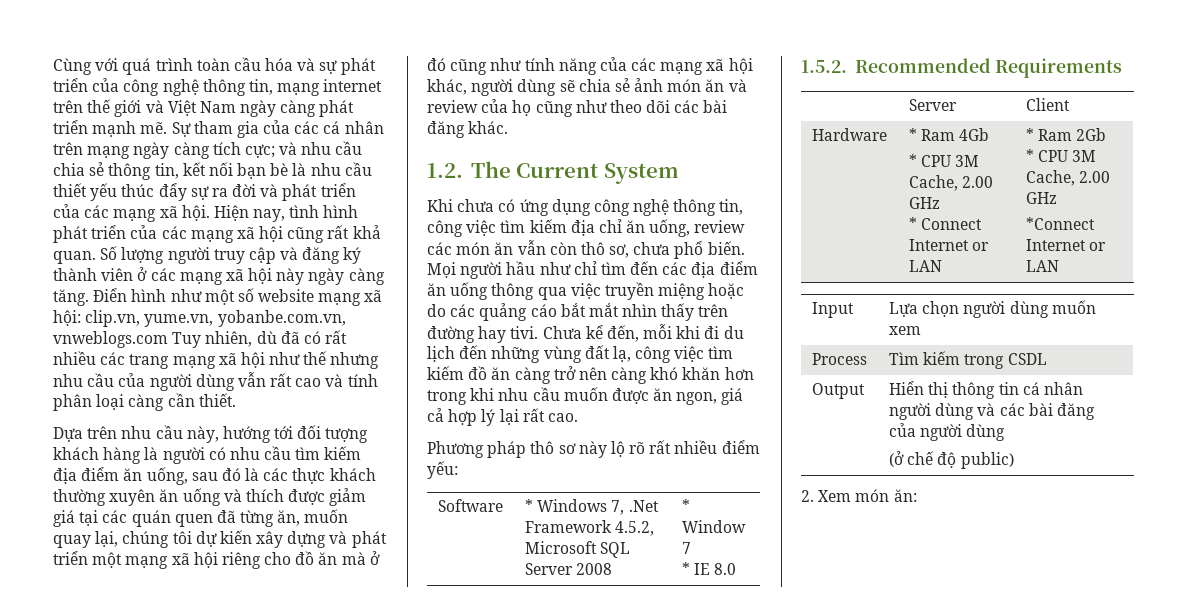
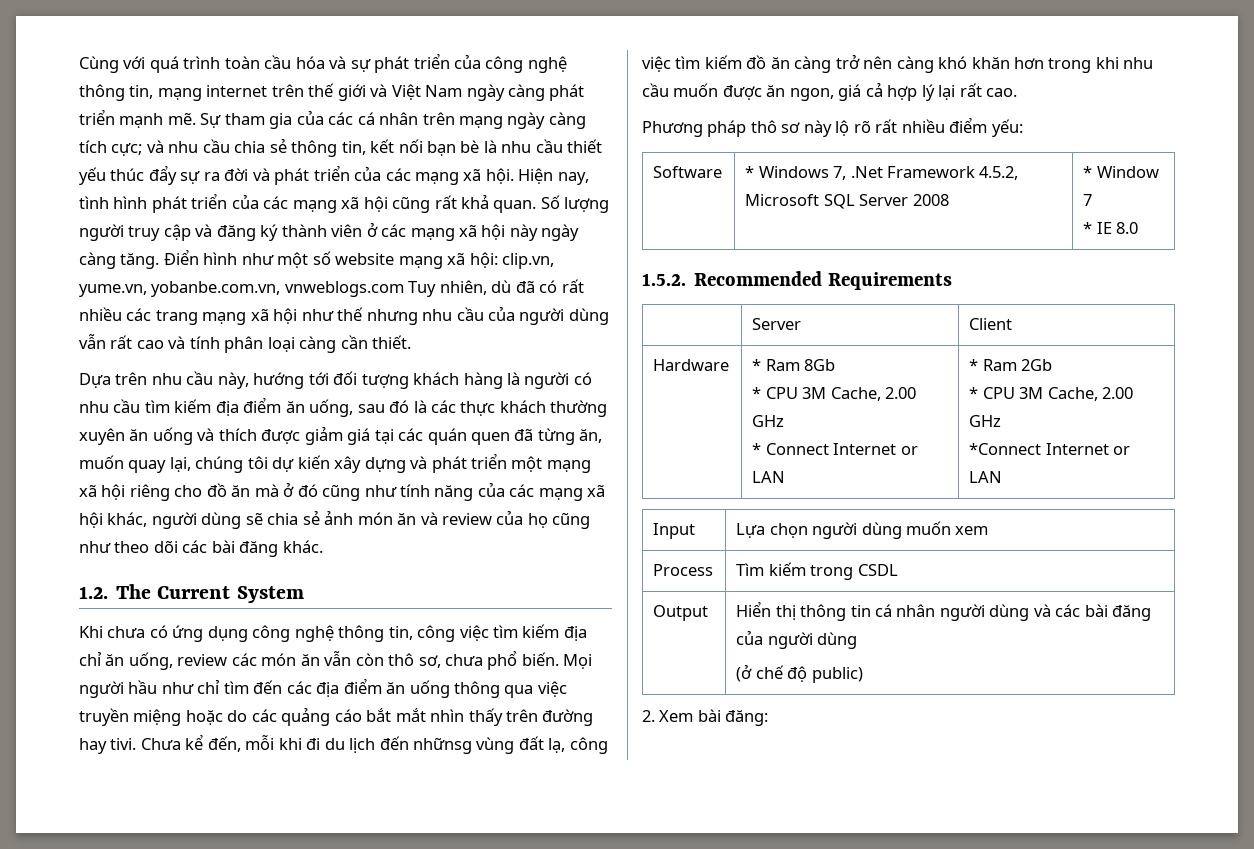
- Chưa kể đến, mỗi khi đi du lịch đến những vùng đất lạ, công việc tìm kiếm đồ ăn càng trở nên càng khó khăn hơn trong khi nhu cầu muốn được ăn ngon, giá cả hợp lý lại rất cao.
+ Chưa kể đến, mỗi khi đi du lịch đến nhữnsg vùng đất lạ, công việc tìm kiếm đồ ăn càng trở nên càng khó khăn hơn trong khi nhu cầu muốn được ăn ngon, giá cả hợp lý lại rất cao.
- Hardware | * Ram 4Gb
+ Hardware | * Ram 8Gb
- 2. Xem món ăn:
+ 2. Xem bài đăng:

